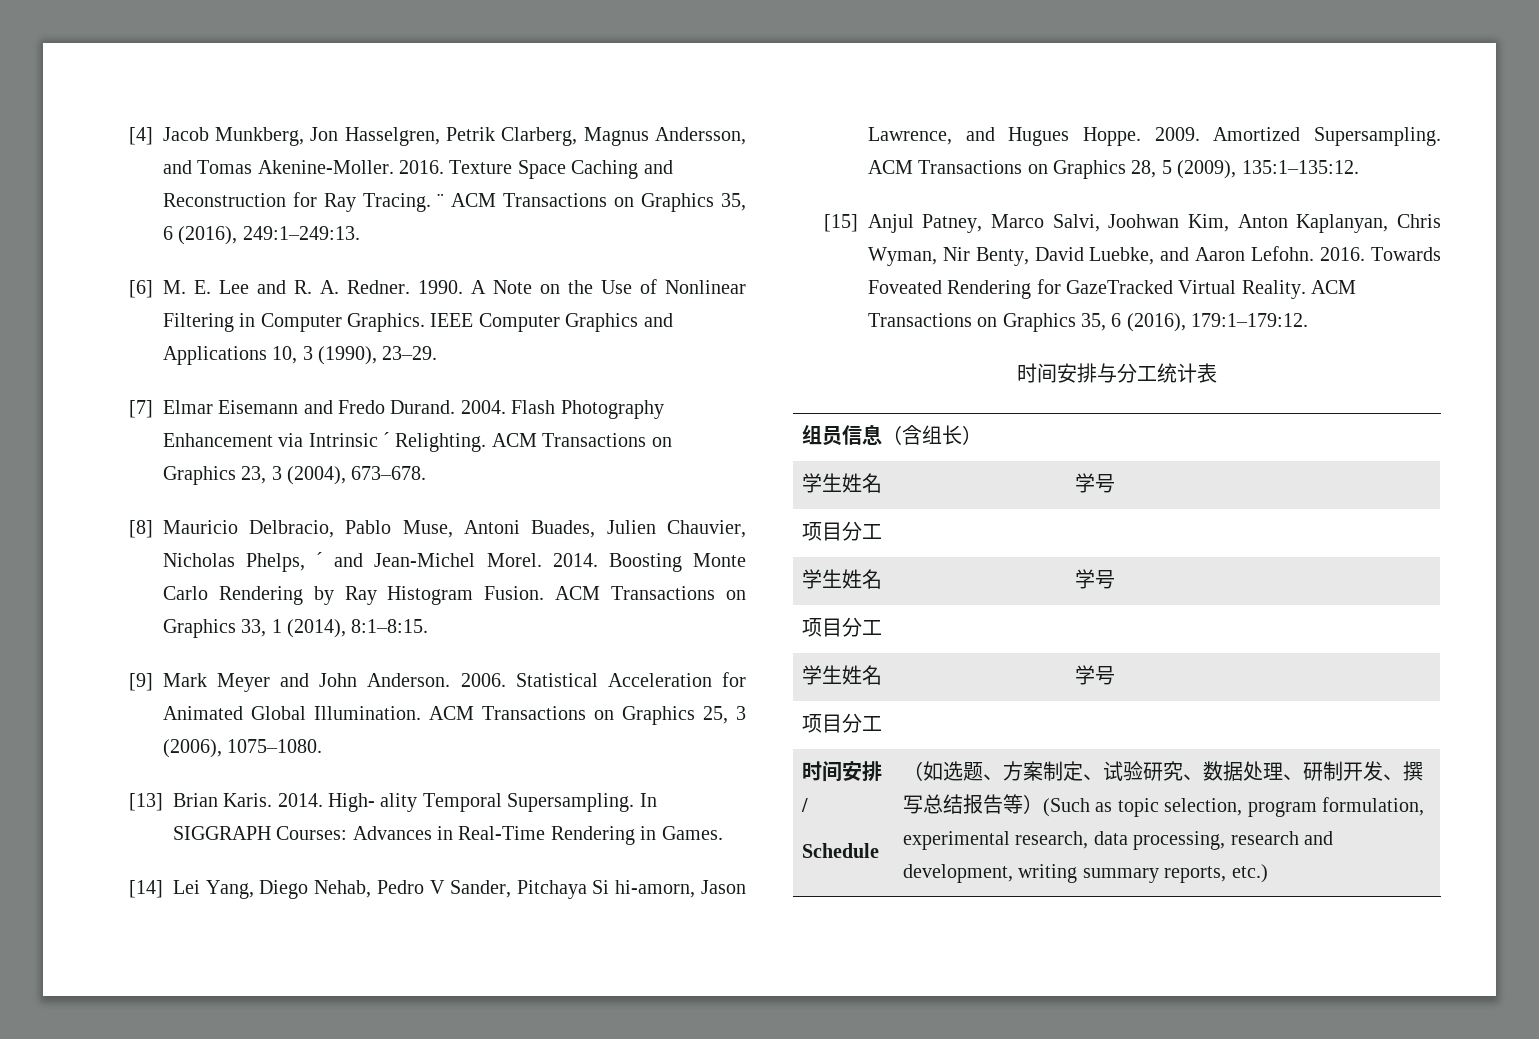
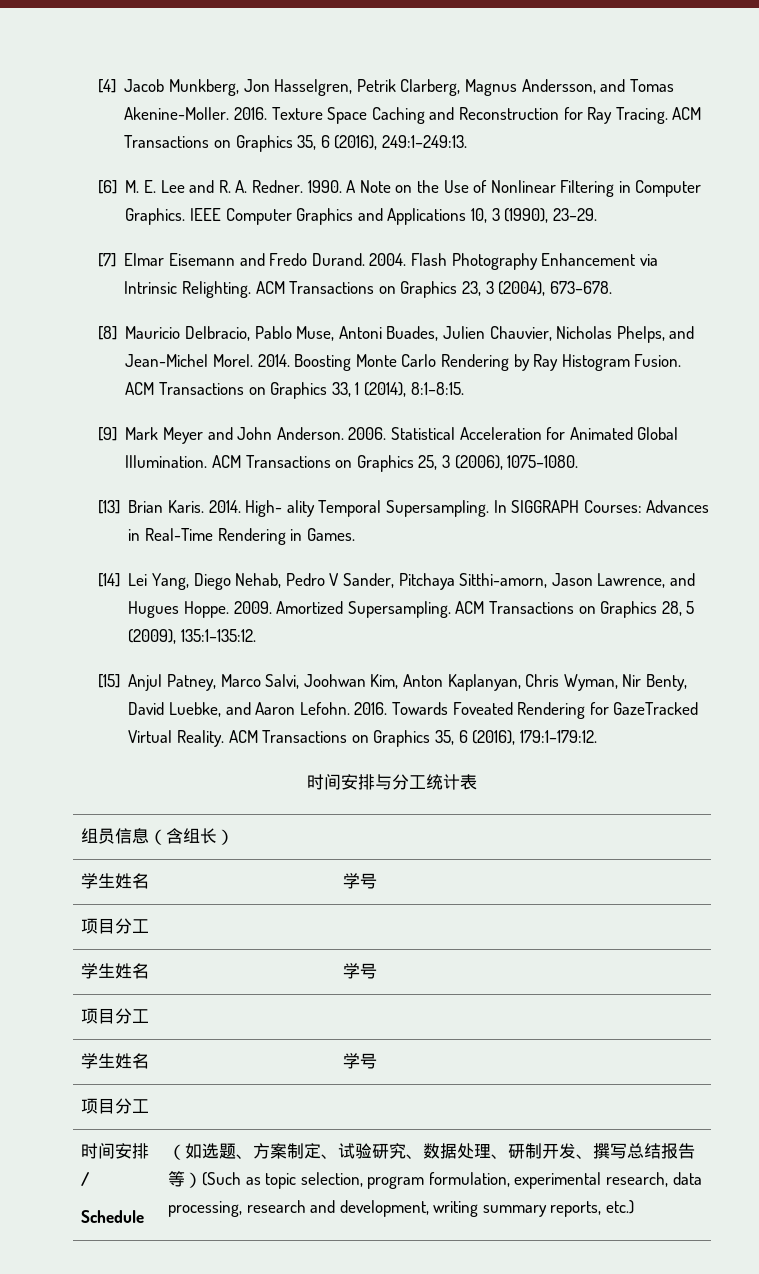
- ¨ ACM Transactions on Graphics 35, 6 (2016), 249:1–249:13.
+ ACM Transactions on Graphics 35, 6 (2016), 249:1–249:13.
- Flash Photography Enhancement via Intrinsic ´ Relighting.
+ Flash Photography Enhancement via Intrinsic Relighting.
- [8] Mauricio Delbracio, Pablo Muse, Antoni Buades, Julien Chauvier, Nicholas Phelps, ´ and Jean-Michel Morel.
+ [8] Mauricio Delbracio, Pablo Muse, Antoni Buades, Julien Chauvier, Nicholas Phelps, and Jean-Michel Morel.
- [14] Lei Yang, Diego Nehab, Pedro V Sander, Pitchaya Si hi-amorn, Jason Lawrence, and Hugues Hoppe.
+ [14] Lei Yang, Diego Nehab, Pedro V Sander, Pitchaya Sitthi-amorn, Jason Lawrence, and Hugues Hoppe.

